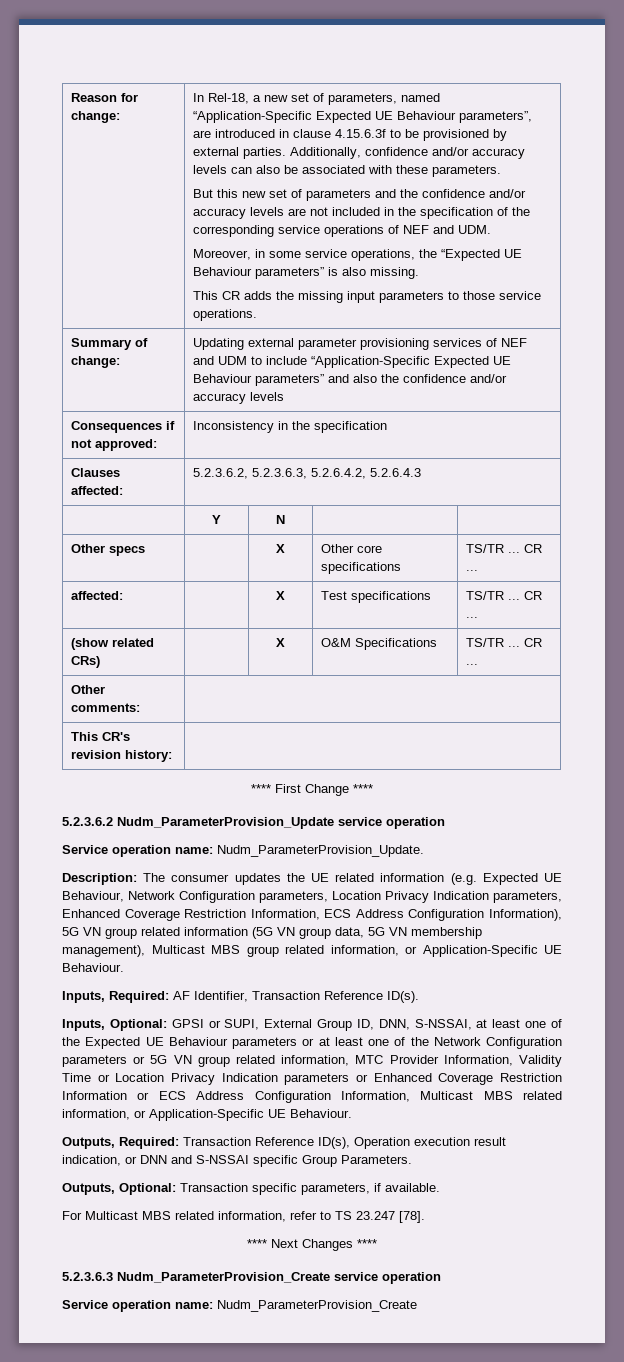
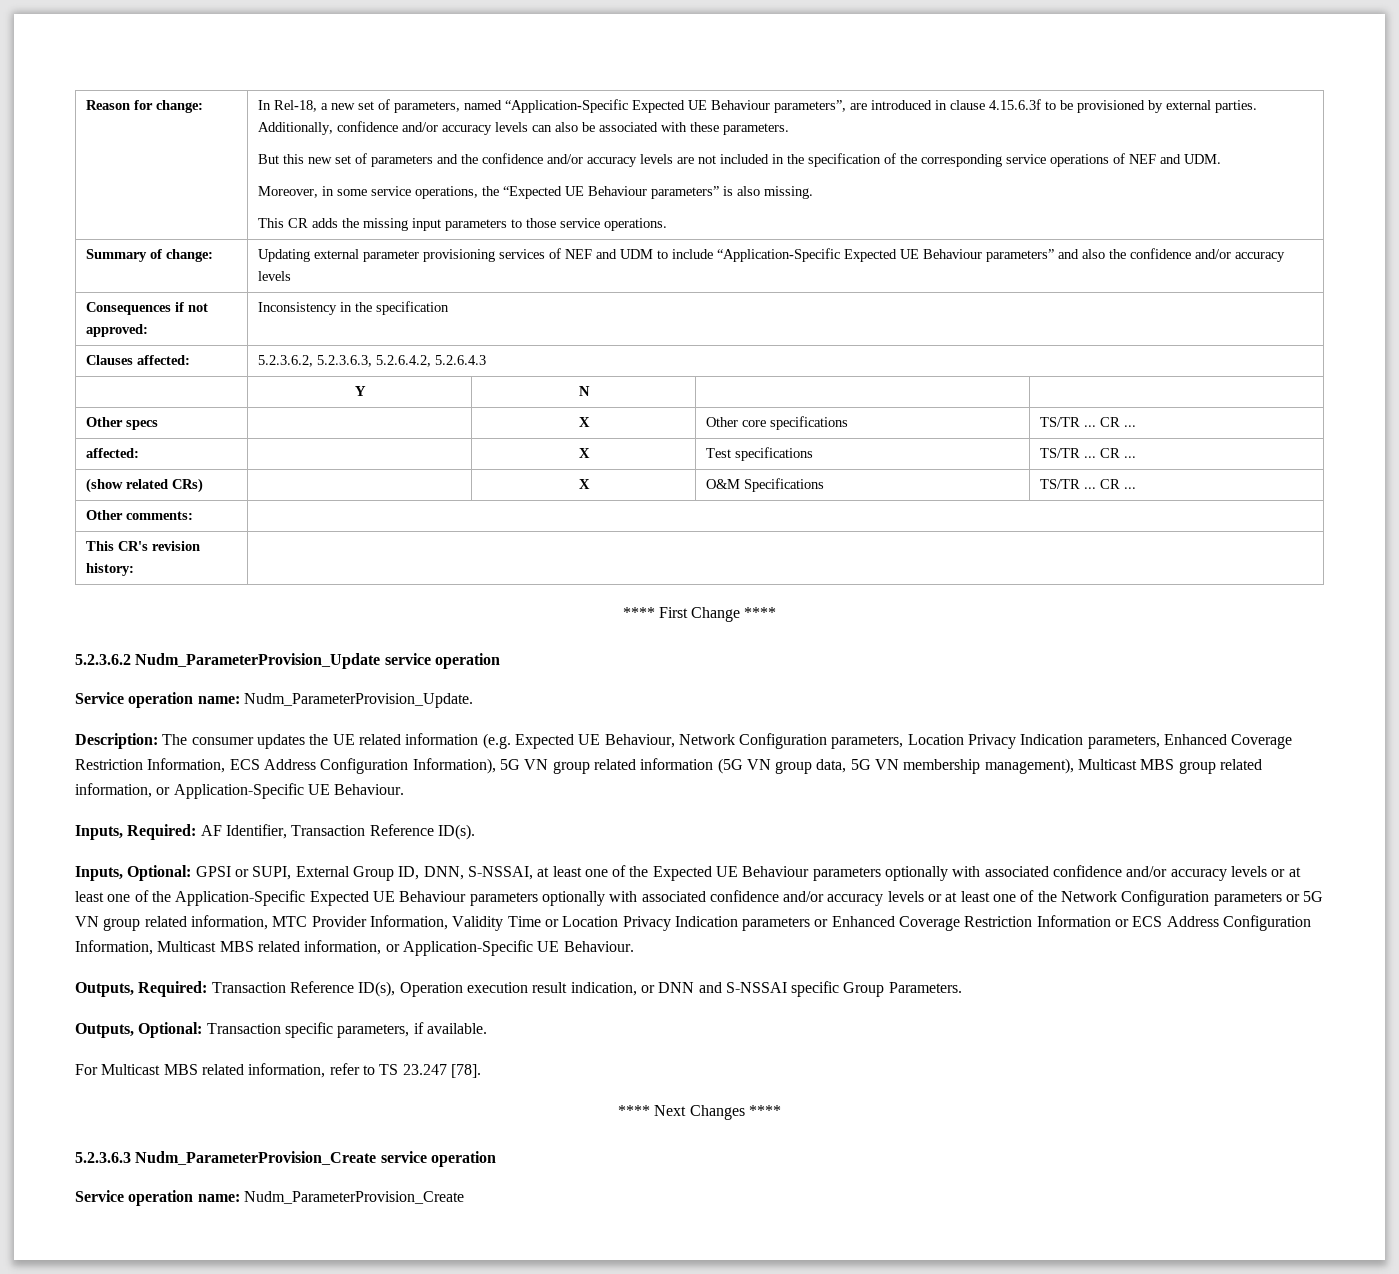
- GPSI or SUPI, External Group ID, DNN, S-NSSAI, at least one of the Expected UE Behaviour parameters or at least one of the Network Configuration parameters or 5G VN group related information, MTC Provider Information, Validity Time or Location Privacy Indication parameters or Enhanced Coverage Restriction Information or ECS Address Configuration Information, Multicast MBS related information, or Application-Specific UE Behaviour.
+ GPSI or SUPI, External Group ID, DNN, S-NSSAI, at least one of the Expected UE Behaviour parameters optionally with associated confidence and/or accuracy levels or at least one of the Application-Specific Expected UE Behaviour parameters optionally with associated confidence and/or accuracy levels or at least one of the Network Configuration parameters or 5G VN group related information, MTC Provider Information, Validity Time or Location Privacy Indication parameters or Enhanced Coverage Restriction Information or ECS Address Configuration Information, Multicast MBS related information, or Application-Specific UE Behaviour.

